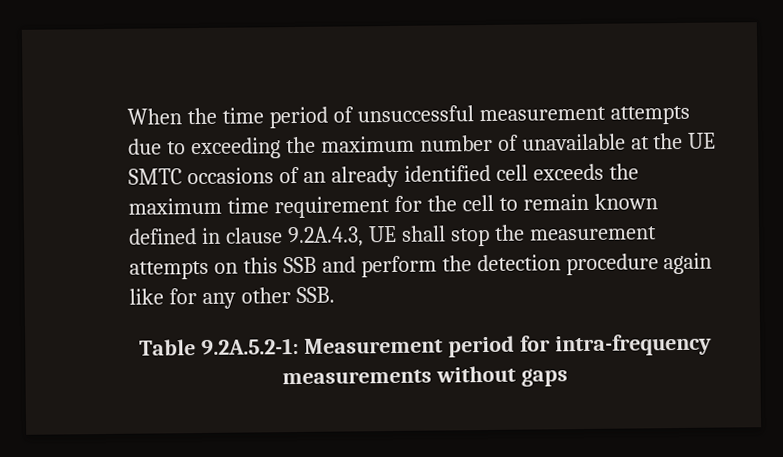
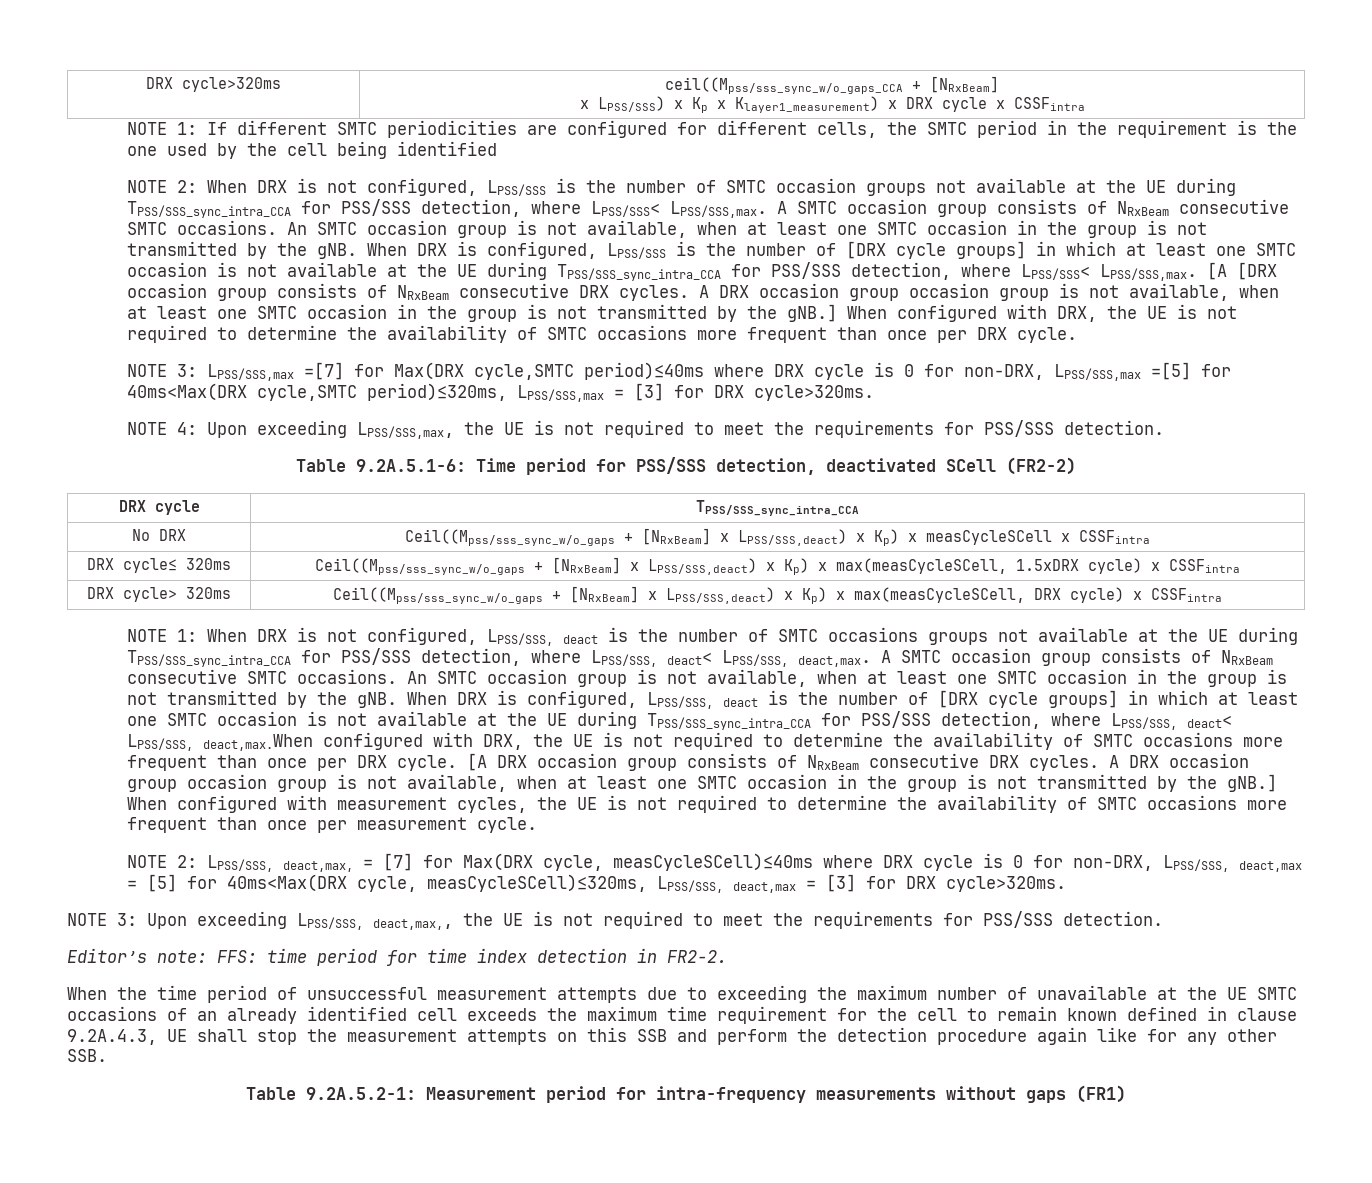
+ DRX cycle>320ms | ceil((Mpss/sss_sync_w/o_gaps_CCA + [NRxBeam]
+ x LPSS/SSS) x Kp x Klayer1_measurement) x DRX cycle x CSSFintra
+ NOTE 1: If different SMTC periodicities are configured for different cells, the SMTC period in the requirement is the one used by the cell being identified
+ NOTE 2: When DRX is not configured, LPSS/SSS is the number of SMTC occasion groups not available at the UE during TPSS/SSS_sync_intra_CCA for PSS/SSS detection, where LPSS/SSS< LPSS/SSS,max. A SMTC occasion group consists of NRxBeam consecutive SMTC occasions. An SMTC occasion group is not available, when at least one SMTC occasion in the group is not transmitted by the gNB. When DRX is configured, LPSS/SSS is the number of [DRX cycle groups] in which at least one SMTC occasion is not available at the UE during TPSS/SSS_sync_intra_CCA for PSS/SSS detection, where LPSS/SSS< LPSS/SSS,max. [A [DRX occasion group consists of NRxBeam consecutive DRX cycles. A DRX occasion group occasion group is not available, when at least one SMTC occasion in the group is not transmitted by the gNB.] When configured with DRX, the UE is not required to determine the availability of SMTC occasions more frequent than once per DRX cycle.
+ NOTE 3: LPSS/SSS,max =[7] for Max(DRX cycle,SMTC period)≤40ms where DRX cycle is 0 for non-DRX, LPSS/SSS,max =[5] for 40ms<Max(DRX cycle,SMTC period)≤320ms, LPSS/SSS,max = [3] for DRX cycle>320ms.
+ NOTE 4: Upon exceeding LPSS/SSS,max, the UE is not required to meet the requirements for PSS/SSS detection.
+ Table 9.2A.5.1-6: Time period for PSS/SSS detection, deactivated SCell (FR2-2)
+ DRX cycle | TPSS/SSS_sync_intra_CCA
+ No DRX | Ceil((Mpss/sss_sync_w/o_gaps + [NRxBeam] x LPSS/SSS,deact) x Kp) x measCycleSCell x CSSFintra
+ DRX cycle≤ 320ms | Ceil((Mpss/sss_sync_w/o_gaps + [NRxBeam] x LPSS/SSS,deact) x Kp) x max(measCycleSCell, 1.5xDRX cycle) x CSSFintra
+ DRX cycle> 320ms | Ceil((Mpss/sss_sync_w/o_gaps + [NRxBeam] x LPSS/SSS,deact) x Kp) x max(measCycleSCell, DRX cycle) x CSSFintra
+ NOTE 1: When DRX is not configured, LPSS/SSS, deact is the number of SMTC occasions groups not available at the UE during TPSS/SSS_sync_intra_CCA for PSS/SSS detection, where LPSS/SSS, deact< LPSS/SSS, deact,max. A SMTC occasion group consists of NRxBeam consecutive SMTC occasions. An SMTC occasion group is not available, when at least one SMTC occasion in the group is not transmitted by the gNB. When DRX is configured, LPSS/SSS, deact is the number of [DRX cycle groups] in which at least one SMTC occasion is not available at the UE during TPSS/SSS_sync_intra_CCA for PSS/SSS detection, where LPSS/SSS, deact< LPSS/SSS, deact,max.When configured with DRX, the UE is not required to determine the availability of SMTC occasions more frequent than once per DRX cycle. [A DRX occasion group consists of NRxBeam consecutive DRX cycles. A DRX occasion group occasion group is not available, when at least one SMTC occasion in the group is not transmitted by the gNB.] When configured with measurement cycles, the UE is not required to determine the availability of SMTC occasions more frequent than once per measurement cycle.
+ NOTE 2: LPSS/SSS, deact,max, = [7] for Max(DRX cycle, measCycleSCell)≤40ms where DRX cycle is 0 for non-DRX, LPSS/SSS, deact,max = [5] for 40ms<Max(DRX cycle, measCycleSCell)≤320ms, LPSS/SSS, deact,max = [3] for DRX cycle>320ms.
+ NOTE 3: Upon exceeding LPSS/SSS, deact,max,, the UE is not required to meet the requirements for PSS/SSS detection.
+ Editor’s note: FFS: time period for time index detection in FR2-2.
- Table 9.2A.5.2-1: Measurement period for intra-frequency measurements without gaps
+ Table 9.2A.5.2-1: Measurement period for intra-frequency measurements without gaps (FR1)

